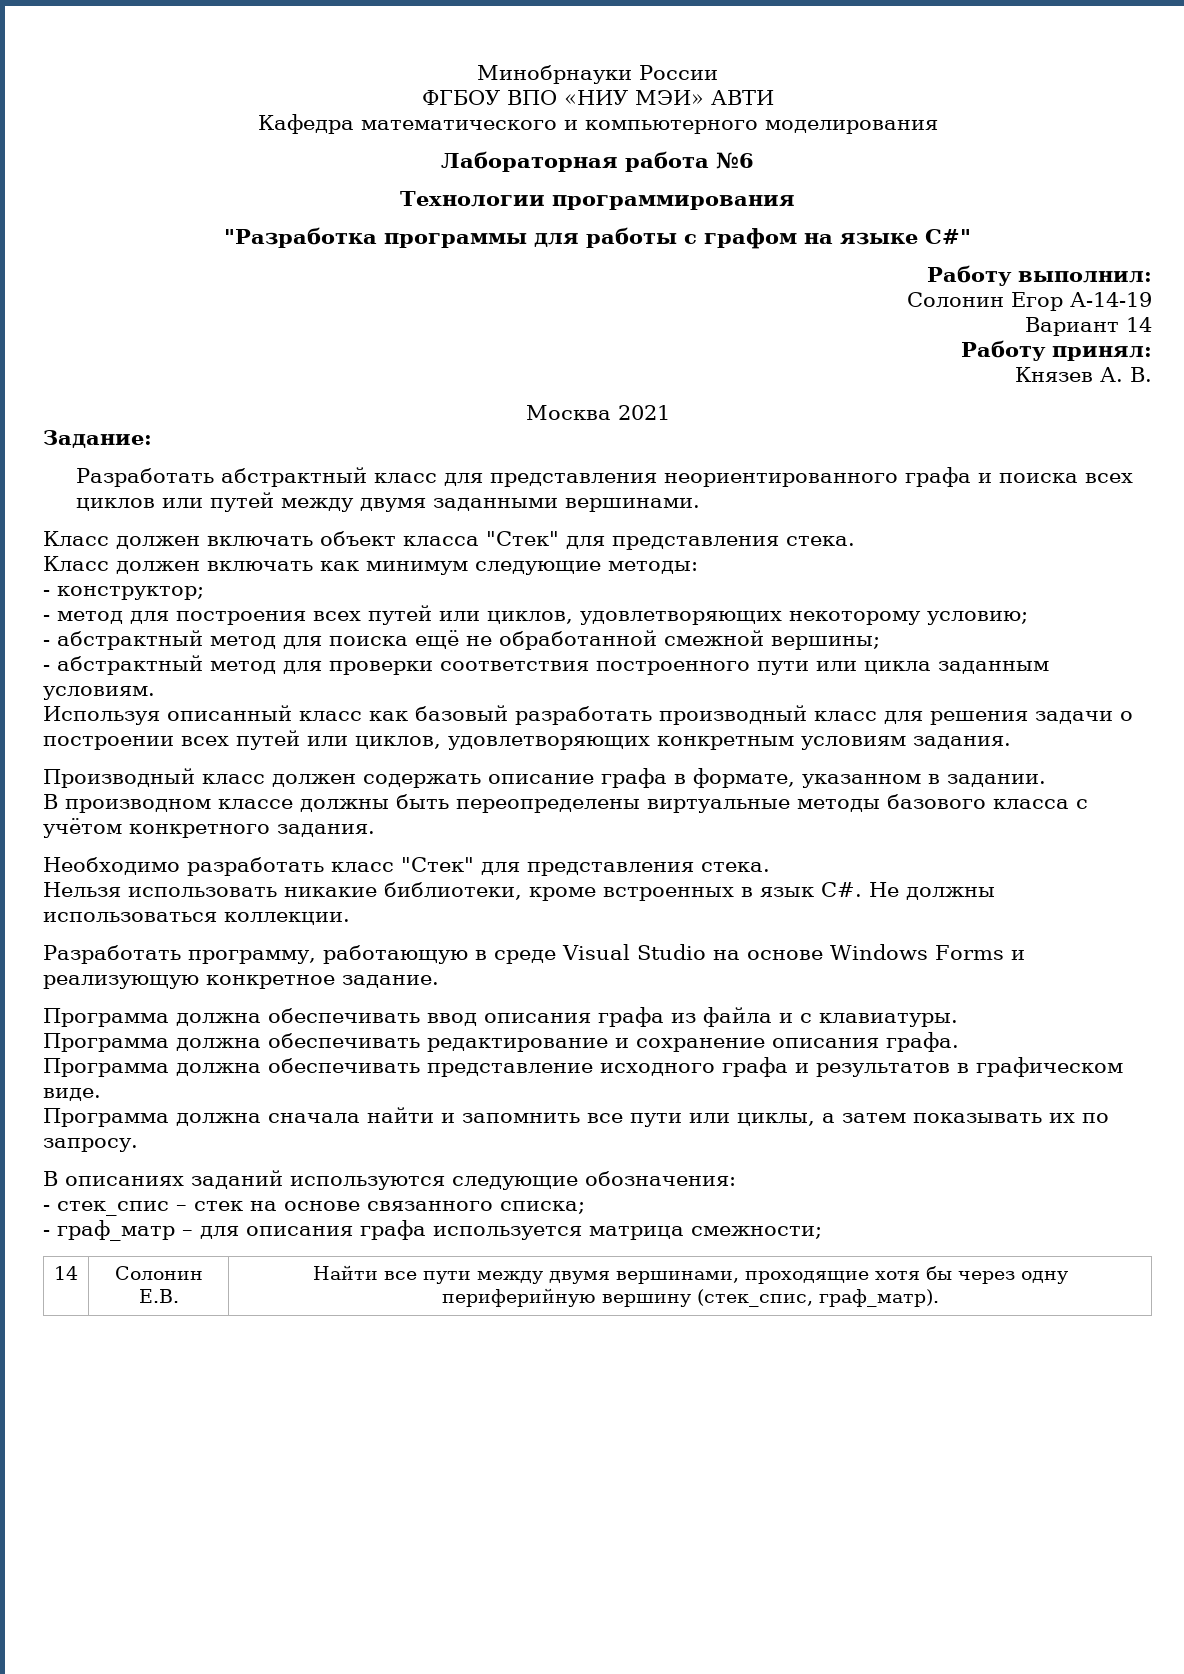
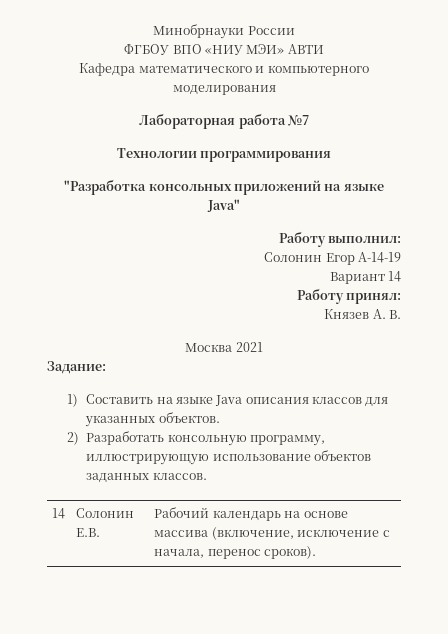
- Лабораторная работа №6
+ Лабораторная работа №7
- "Разработка программы для работы с графом на языке C#"
+ "Разработка консольных приложений на языке Java"
- Разработать абстрактный класс для представления неориентированного графа и поиска всех циклов или путей между двумя заданными вершинами.
- Класс должен включать объект класса "Стек" для представления стека.
- Класс должен включать как минимум следующие методы:
- - конструктор;
- - метод для построения всех путей или циклов, удовлетворяющих некоторому условию;
- - абстрактный метод для поиска ещё не обработанной смежной вершины;
- - абстрактный метод для проверки соответствия построенного пути или цикла заданным условиям.
- Используя описанный класс как базовый разработать производный класс для решения задачи о построении всех путей или циклов, удовлетворяющих конкретным условиям задания.
- Производный класс должен содержать описание графа в формате, указанном в задании.
- В производном классе должны быть переопределены виртуальные методы базового класса с учётом конкретного задания.
- Необходимо разработать класс "Стек" для представления стека.
- Нельзя использовать никакие библиотеки, кроме встроенных в язык С#. Не должны использоваться коллекции.
- Разработать программу, работающую в среде Visual Studio на основе Windows Forms и реализующую конкретное задание.
- Программа должна обеспечивать ввод описания графа из файла и с клавиатуры.
- Программа должна обеспечивать редактирование и сохранение описания графа.
- Программа должна обеспечивать представление исходного графа и результатов в графическом виде.
- Программа должна сначала найти и запомнить все пути или циклы, а затем показывать их по запросу.
- В описаниях заданий используются следующие обозначения:
- - стек_спис – стек на основе связанного списка;
- - граф_матр – для описания графа используется матрица смежности;
- 14 | Солонин Е.В. | Найти все пути между двумя вершинами, проходящие хотя бы через одну периферийную вершину (стек_спис, граф_матр).
+ 1) Составить на языке Java описания классов для указанных объектов.
+ 2) Разработать консольную программу, иллюстрирующую использование объектов заданных классов.
+ 14 | Солонин Е.В. | Рабочий календарь на основе массива (включение, исключение с начала, перенос сроков).

